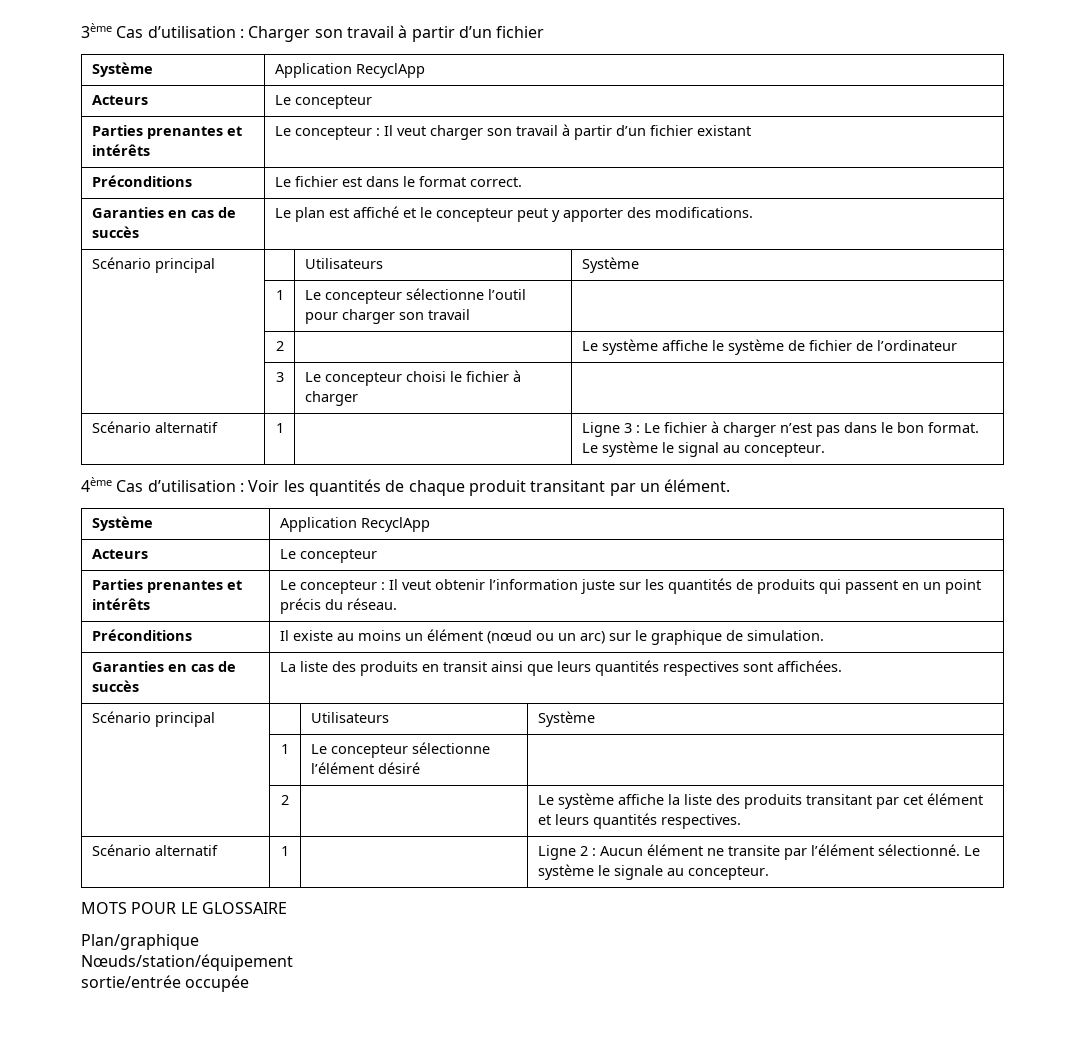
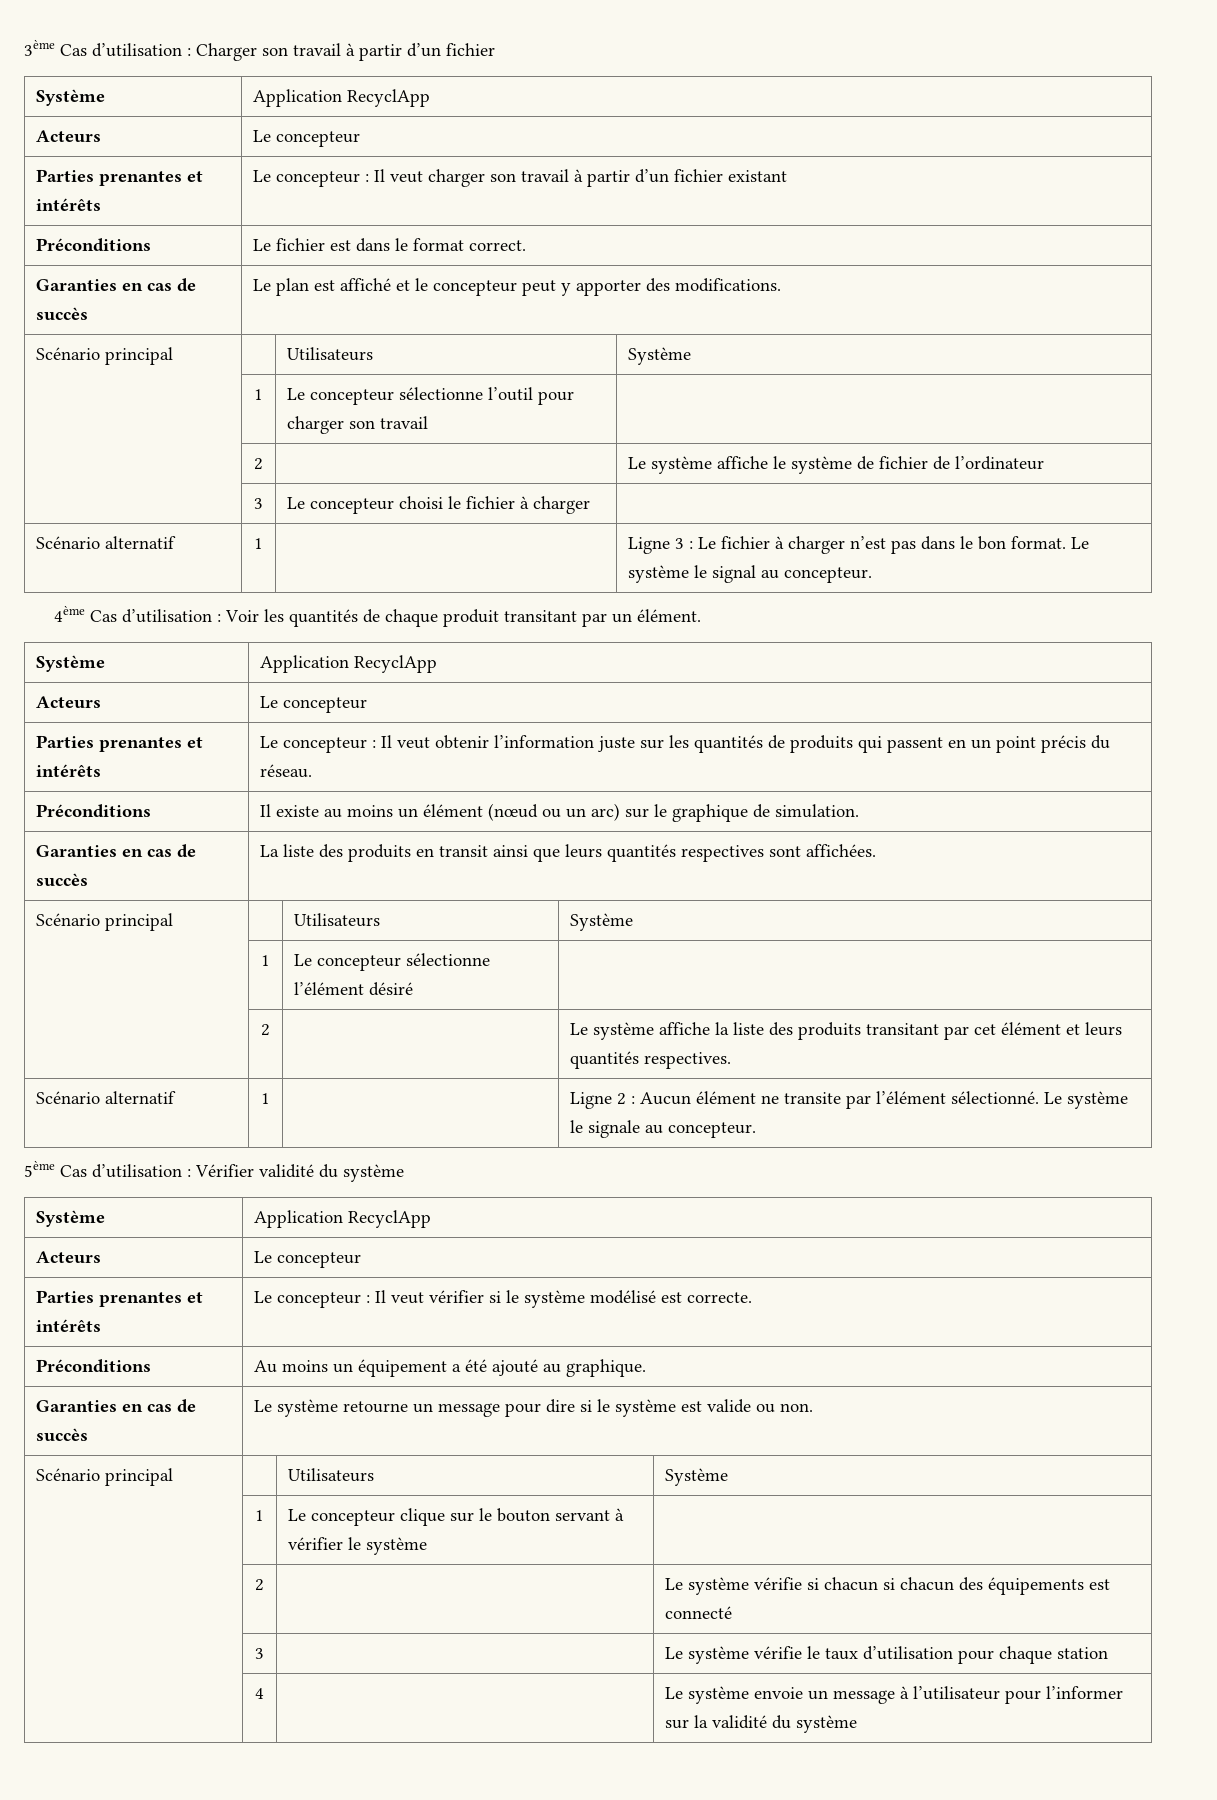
- MOTS POUR LE GLOSSAIRE
- Plan/graphique
- Nœuds/station/équipement
- sortie/entrée occupée
+ 5ème Cas d’utilisation : Vérifier validité du système
+ Système | Application RecyclApp
+ Acteurs | Le concepteur
+ Parties prenantes et intérêts | Le concepteur : Il veut vérifier si le système modélisé est correcte.
+ Préconditions | Au moins un équipement a été ajouté au graphique.
+ Garanties en cas de succès | Le système retourne un message pour dire si le système est valide ou non.
+ Scénario principal | | Utilisateurs | Système
+ | 1 | Le concepteur clique sur le bouton servant à vérifier le système |
+ | 2 | | Le système vérifie si chacun si chacun des équipements est connecté
+ | 3 | | Le système vérifie le taux d’utilisation pour chaque station
+ | 4 | | Le système envoie un message à l’utilisateur pour l’informer sur la validité du système

